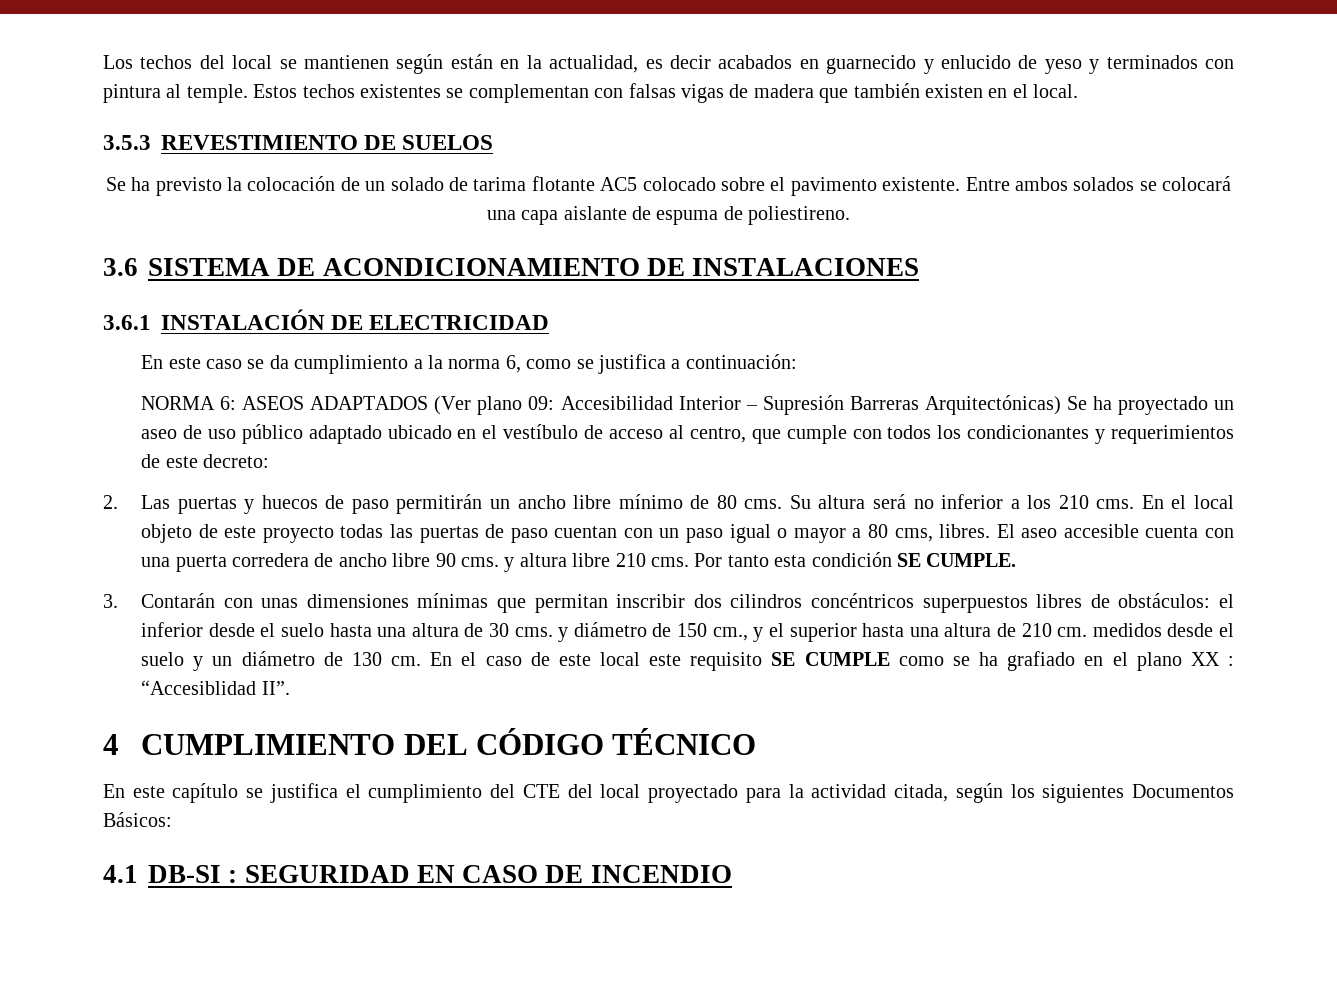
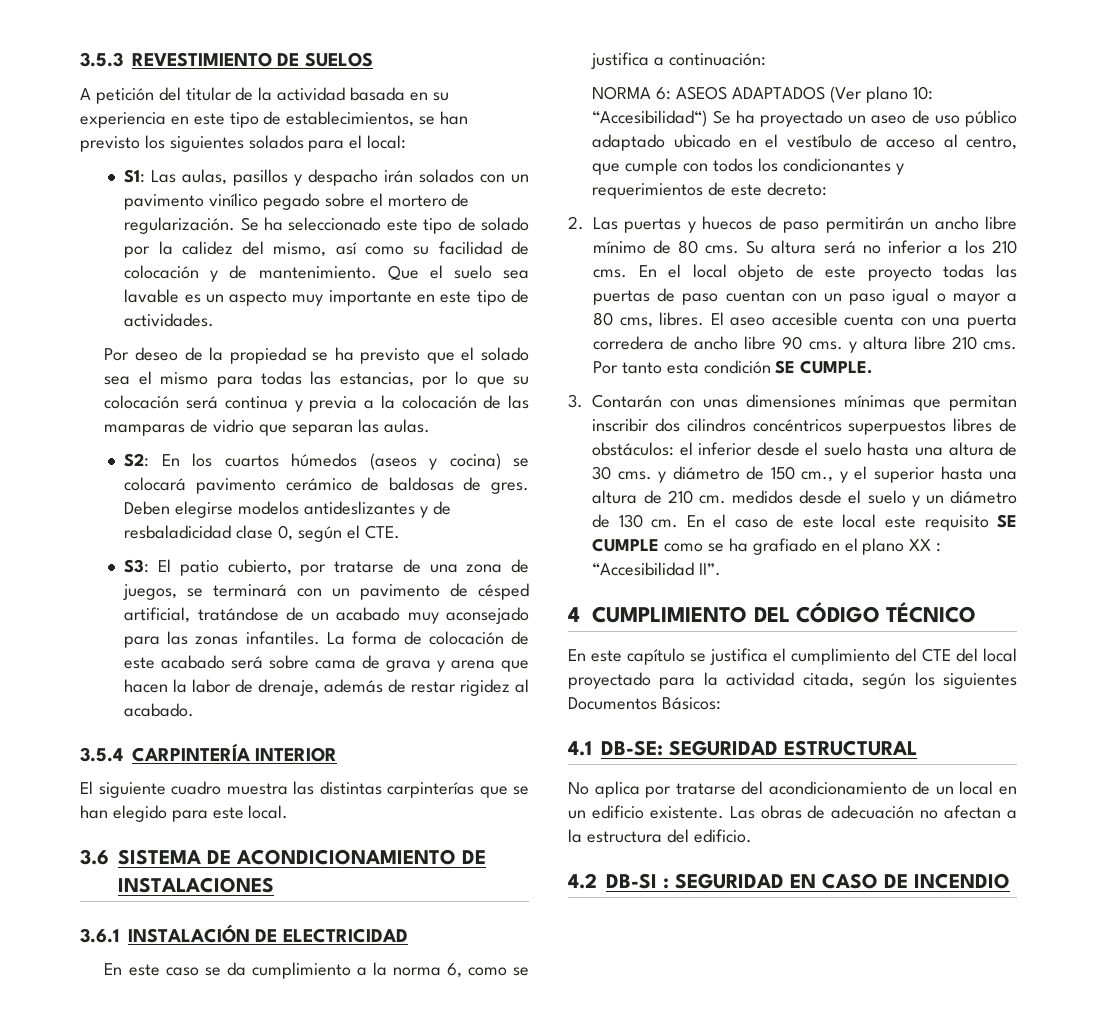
- Los techos del local se mantienen según están en la actualidad, es decir acabados en guarnecido y enlucido de yeso y terminados con pintura al temple. Estos techos existentes se complementan con falsas vigas de madera que también existen en el local.
  3.5.3 REVESTIMIENTO DE SUELOS
- Se ha previsto la colocación de un solado de tarima flotante AC5 colocado sobre el pavimento existente. Entre ambos solados se colocará una capa aislante de espuma de poliestireno.
+ A petición del titular de la actividad basada en su experiencia en este tipo de establecimientos, se han previsto los siguientes solados para el local:
+ S1: Las aulas, pasillos y despacho irán solados con un pavimento vinílico pegado sobre el mortero de regularización. Se ha seleccionado este tipo de solado por la calidez del mismo, así como su facilidad de colocación y de mantenimiento. Que el suelo sea lavable es un aspecto muy importante en este tipo de actividades.
+ Por deseo de la propiedad se ha previsto que el solado sea el mismo para todas las estancias, por lo que su colocación será continua y previa a la colocación de las mamparas de vidrio que separan las aulas.
+ S2: En los cuartos húmedos (aseos y cocina) se colocará pavimento cerámico de baldosas de gres. Deben elegirse modelos antideslizantes y de resbaladicidad clase 0, según el CTE.
+ S3: El patio cubierto, por tratarse de una zona de juegos, se terminará con un pavimento de césped artificial, tratándose de un acabado muy aconsejado para las zonas infantiles. La forma de colocación de este acabado será sobre cama de grava y arena que hacen la labor de drenaje, además de restar rigidez al acabado.
+ 3.5.4 CARPINTERÍA INTERIOR
+ El siguiente cuadro muestra las distintas carpinterías que se han elegido para este local.
- NORMA 6: ASEOS ADAPTADOS (Ver plano 09: Accesibilidad Interior – Supresión Barreras Arquitectónicas) Se ha proyectado un aseo de uso público adaptado ubicado en el vestíbulo de acceso al centro, que cumple con todos los condicionantes y requerimientos de este decreto:
+ NORMA 6: ASEOS ADAPTADOS (Ver plano 10: “Accesibilidad“) Se ha proyectado un aseo de uso público adaptado ubicado en el vestíbulo de acceso al centro, que cumple con todos los condicionantes y requerimientos de este decreto:
- En el caso de este local este requisito SE CUMPLE como se ha grafiado en el plano XX : “Accesiblidad II”.
+ En el caso de este local este requisito SE CUMPLE como se ha grafiado en el plano XX : “Accesibilidad II”.
- 4.1 DB-SI : SEGURIDAD EN CASO DE INCENDIO
+ 4.1 DB-SE: SEGURIDAD ESTRUCTURAL
+ No aplica por tratarse del acondicionamiento de un local en un edificio existente. Las obras de adecuación no afectan a la estructura del edificio.
+ 4.2 DB-SI : SEGURIDAD EN CASO DE INCENDIO

